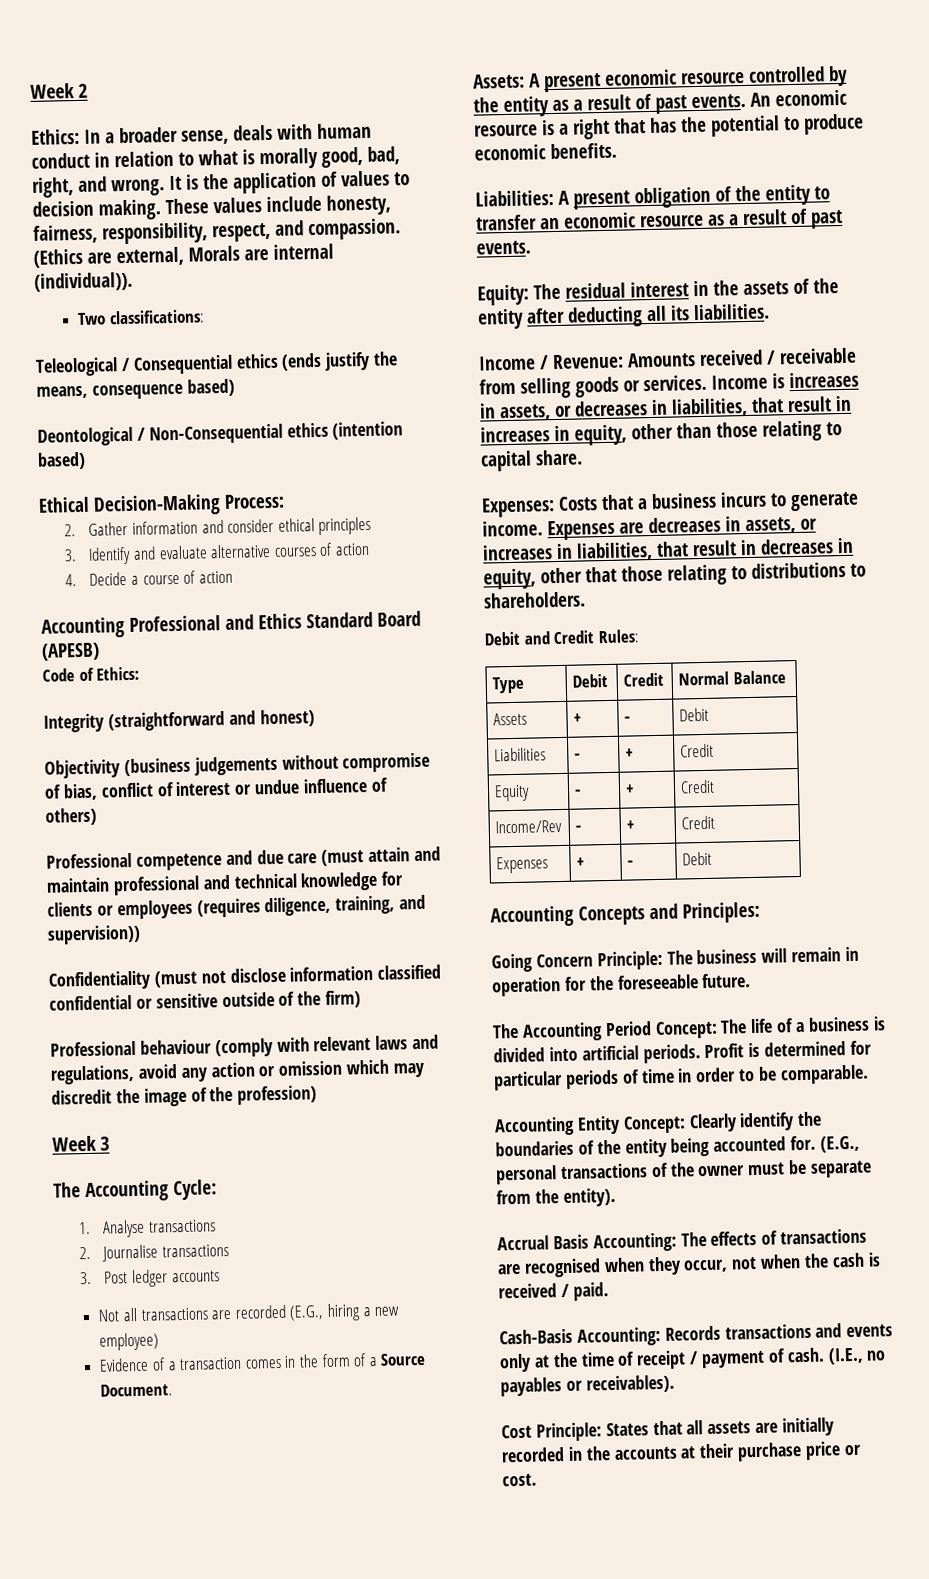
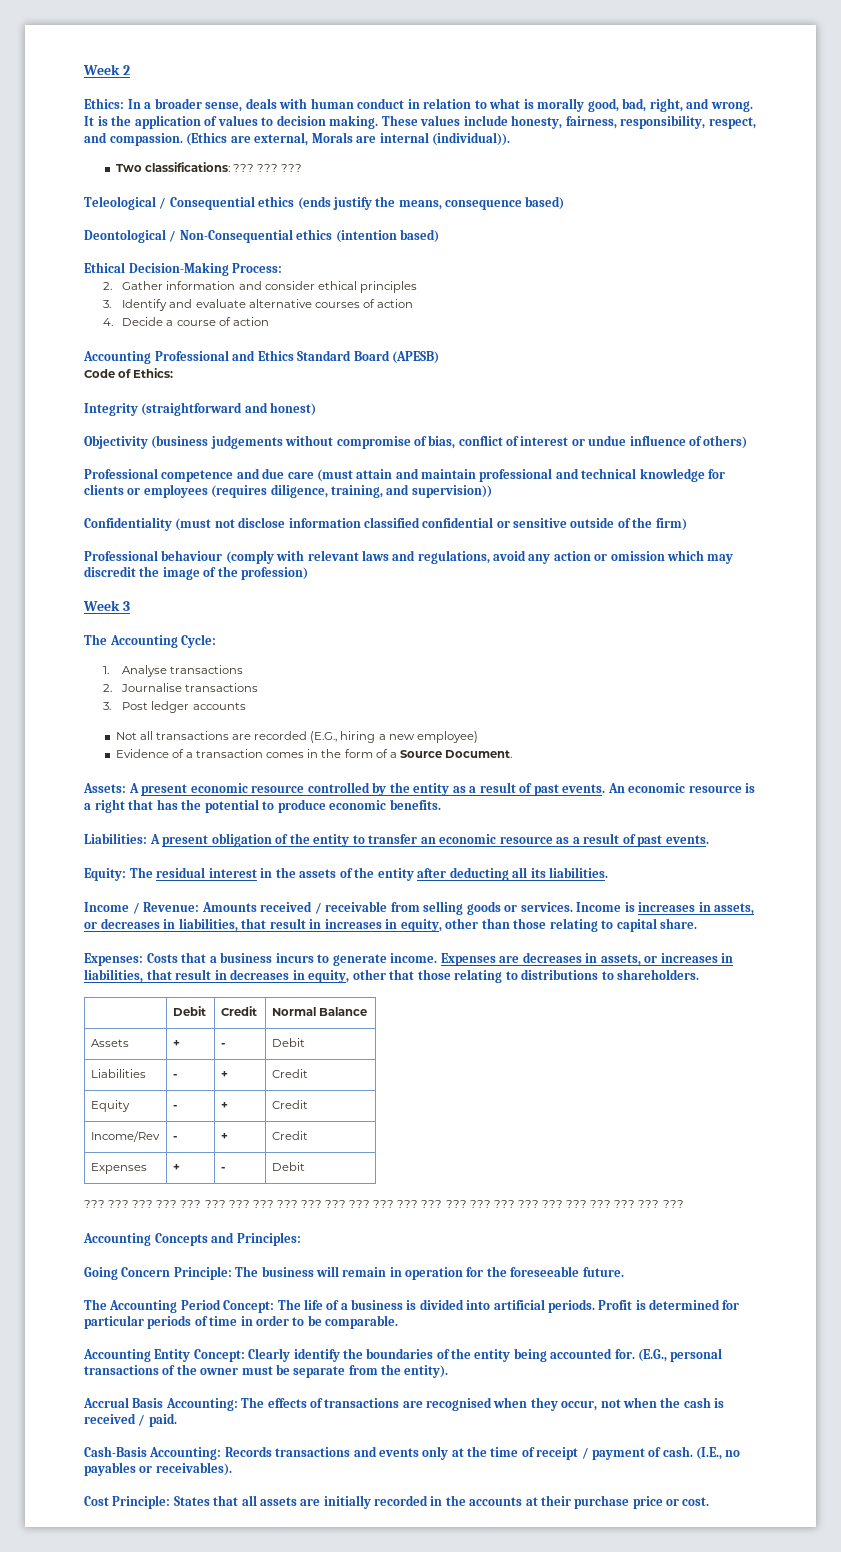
- Two classifications:
+ Two classifications: ??? ??? ???
- Debit and Credit Rules:
- Type | Debit | Credit | Normal Balance
+ | Debit | Credit | Normal Balance
+ ??? ??? ??? ??? ??? ??? ??? ??? ??? ??? ??? ??? ??? ??? ??? ??? ??? ??? ??? ??? ??? ??? ??? ??? ???

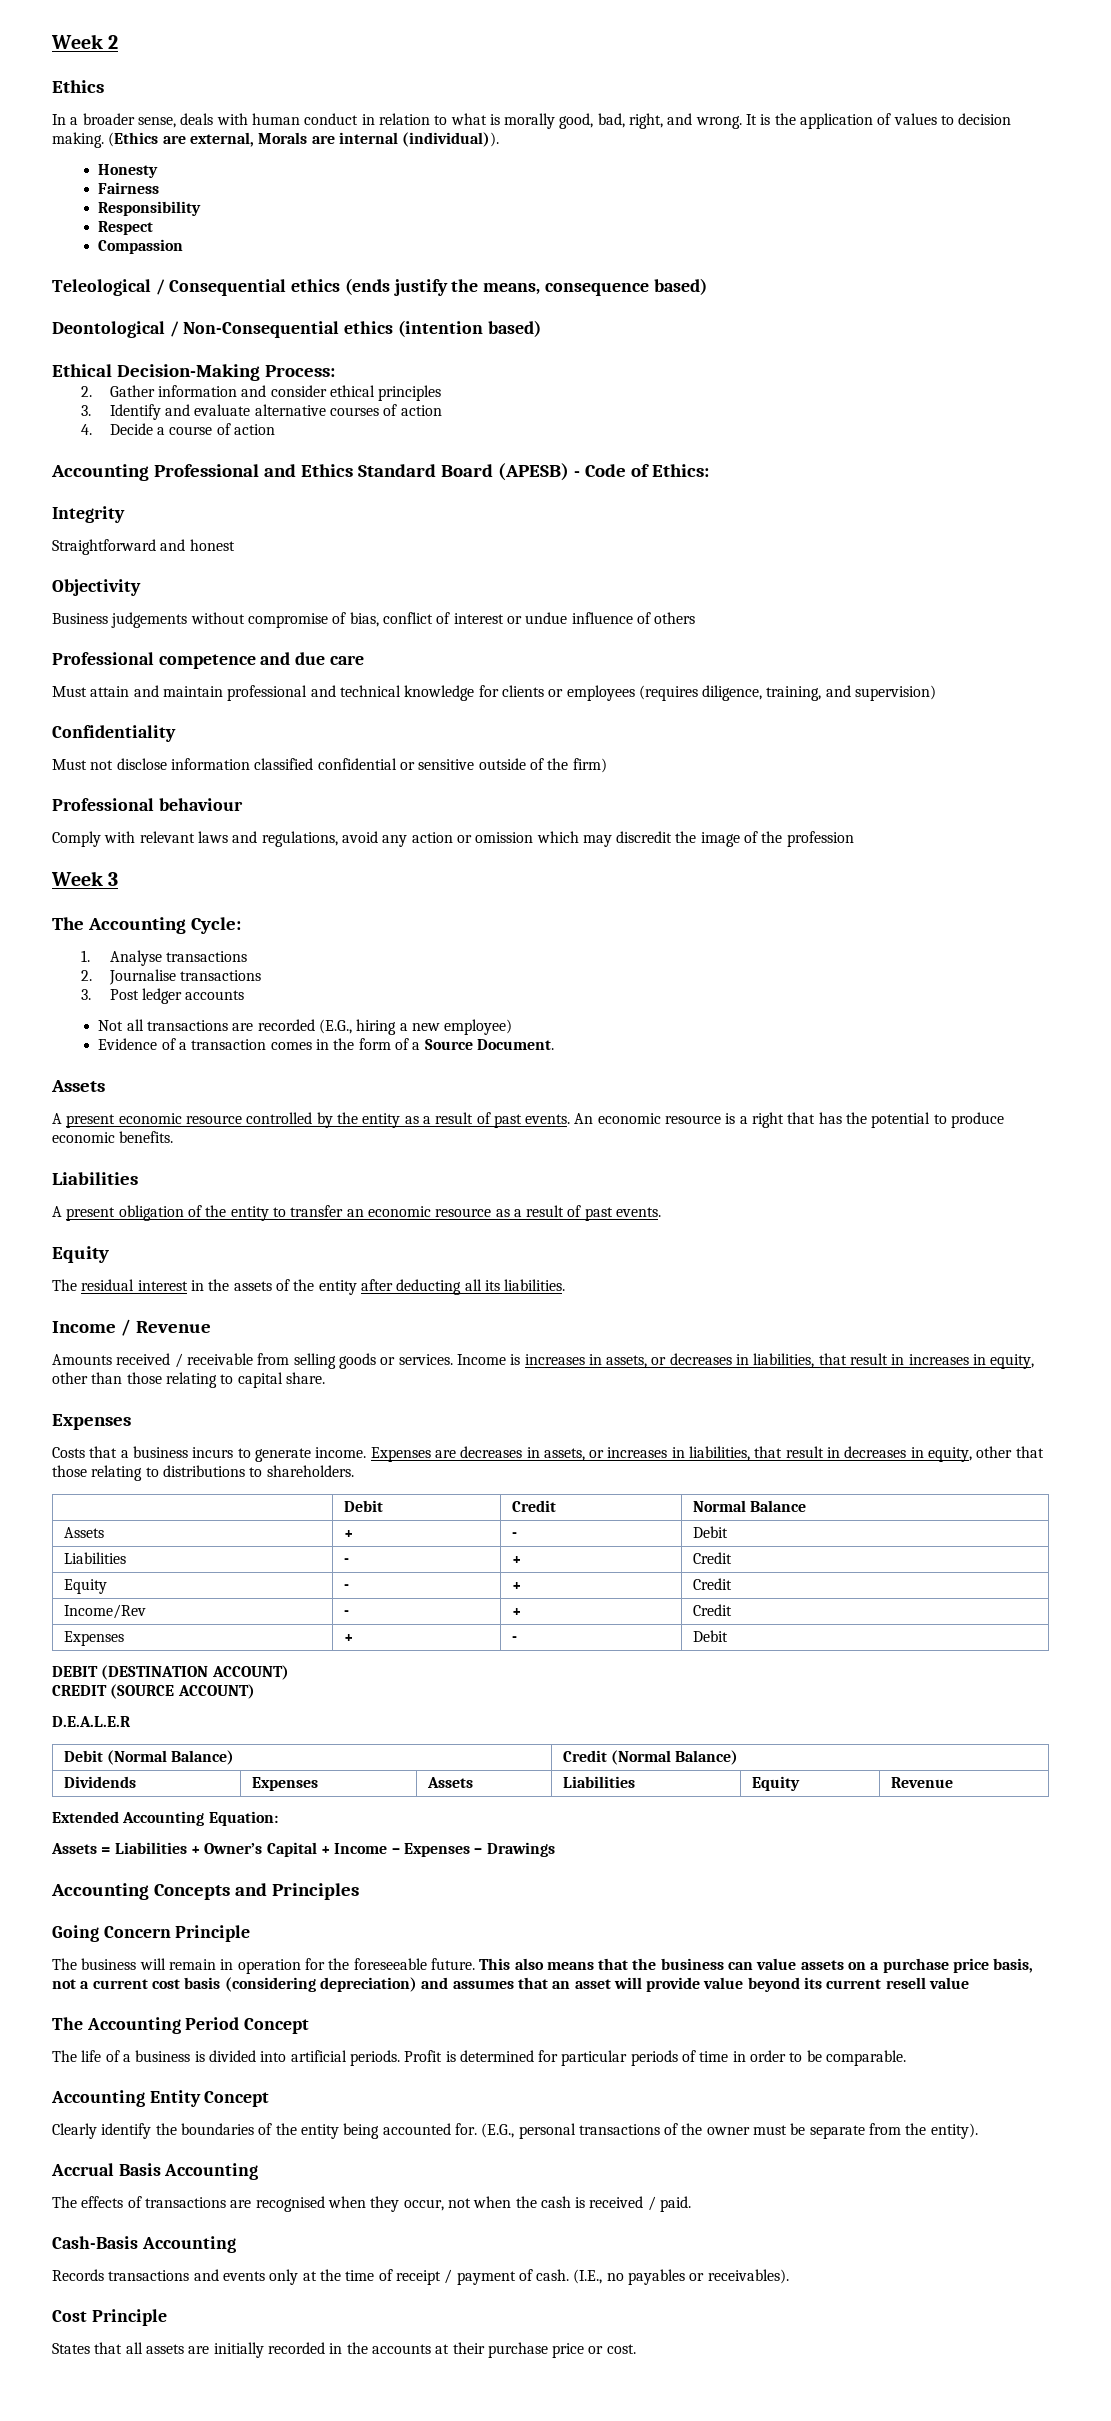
  Week 2
- Ethics: In a broader sense, deals with human conduct in relation to what is morally good, bad, right, and wrong.
+ Ethics
+ In a broader sense, deals with human conduct in relation to what is morally good, bad, right, and wrong.
- These values include honesty, fairness, responsibility, respect, and compassion.
- Two classifications: ??? ??? ???
+ Honesty
+ Fairness
+ Responsibility
+ Respect
+ Compassion
- Accounting Professional and Ethics Standard Board (APESB)
- Code of Ethics:
+ Accounting Professional and Ethics Standard Board (APESB) - Code of Ethics:
- Integrity (straightforward and honest)
+ Integrity
+ Straightforward and honest
- Objectivity (business judgements without compromise of bias, conflict of interest or undue influence of others)
+ Objectivity
+ Business judgements without compromise of bias, conflict of interest or undue influence of others
- Professional competence and due care (must attain and maintain professional and technical knowledge for clients or employees (requires diligence, training, and supervision))
+ Professional competence and due care
+ Must attain and maintain professional and technical knowledge for clients or employees (requires diligence, training, and supervision)
- Confidentiality (must not disclose information classified confidential or sensitive outside of the firm)
+ Confidentiality
+ Must not disclose information classified confidential or sensitive outside of the firm)
- Professional behaviour (comply with relevant laws and regulations, avoid any action or omission which may discredit the image of the profession)
+ Professional behaviour
+ Comply with relevant laws and regulations, avoid any action or omission which may discredit the image of the profession
  Evidence of a transaction comes in the form of a Source Document.
- Assets: A present economic resource controlled by the entity as a result of past events.
+ Assets
+ A present economic resource controlled by the entity as a result of past events.
  An economic resource is a right that has the potential to produce economic benefits.
- Liabilities: A present obligation of the entity to transfer an economic resource as a result of past events.
- Equity: The residual interest in the assets of the entity after deducting all its liabilities.
+ Liabilities
+ A present obligation of the entity to transfer an economic resource as a result of past events.
+ Equity
+ The residual interest in the assets of the entity after deducting all its liabilities.
- Income / Revenue: Amounts received / receivable from selling goods or services.
+ Income / Revenue
+ Amounts received / receivable from selling goods or services.
  Income is increases in assets, or decreases in liabilities, that result in increases in equity, other than those relating to capital share.
- Expenses: Costs that a business incurs to generate income.
+ Expenses
+ Costs that a business incurs to generate income.
- ??? ??? ??? ??? ??? ??? ??? ??? ??? ??? ??? ??? ??? ??? ??? ??? ??? ??? ??? ??? ??? ??? ??? ??? ???
+ DEBIT (DESTINATION ACCOUNT)
+ CREDIT (SOURCE ACCOUNT)
+ D.E.A.L.E.R
+ Debit (Normal Balance) | Credit (Normal Balance)
+ Dividends | Expenses | Assets | Liabilities | Equity | Revenue
+ Extended Accounting Equation:
+ Assets = Liabilities + Owner’s Capital + Income – Expenses – Drawings
- Accounting Concepts and Principles:
+ Accounting Concepts and Principles
- Going Concern Principle: The business will remain in operation for the foreseeable future.
+ Going Concern Principle
+ The business will remain in operation for the foreseeable future. This also means that the business can value assets on a purchase price basis, not a current cost basis (considering depreciation) and assumes that an asset will provide value beyond its current resell value
- The Accounting Period Concept: The life of a business is divided into artificial periods.
+ The Accounting Period Concept
+ The life of a business is divided into artificial periods.
- Accounting Entity Concept: Clearly identify the boundaries of the entity being accounted for.
+ Accounting Entity Concept
+ Clearly identify the boundaries of the entity being accounted for.
- Accrual Basis Accounting: The effects of transactions are recognised when they occur, not when the cash is received / paid.
+ Accrual Basis Accounting
+ The effects of transactions are recognised when they occur, not when the cash is received / paid.
- Cash-Basis Accounting: Records transactions and events only at the time of receipt / payment of cash.
+ Cash-Basis Accounting
+ Records transactions and events only at the time of receipt / payment of cash.
- Cost Principle: States that all assets are initially recorded in the accounts at their purchase price or cost.
+ Cost Principle
+ States that all assets are initially recorded in the accounts at their purchase price or cost.

